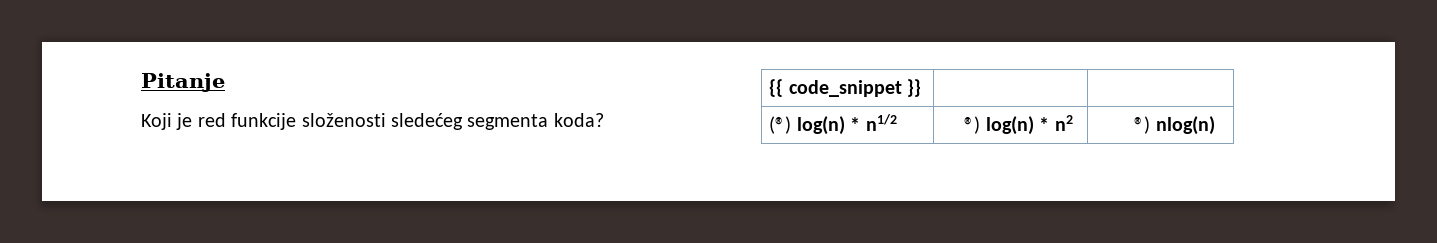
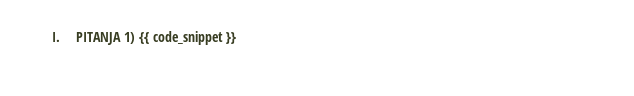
- Pitanje
- Koji je red funkcije složenosti sledećeg segmenta koda?
- {{ code_snippet }} | |
- (®) log(n) * n1/2 | ®) log(n) * n2 | ®) nlog(n)
+ I. PITANJA 1) {{ code_snippet }}

